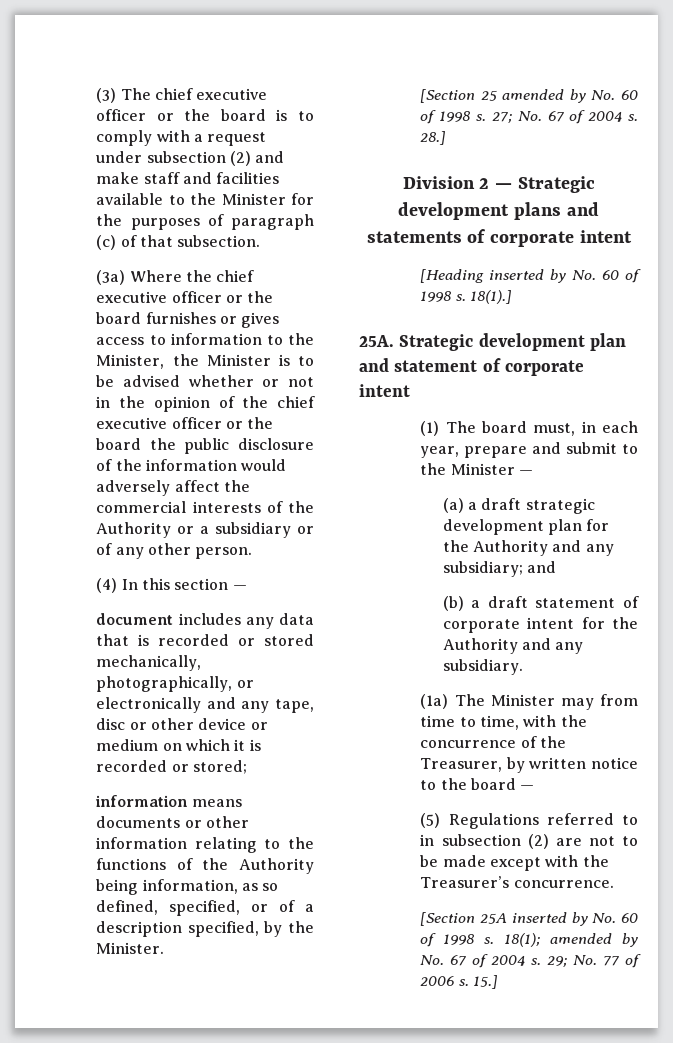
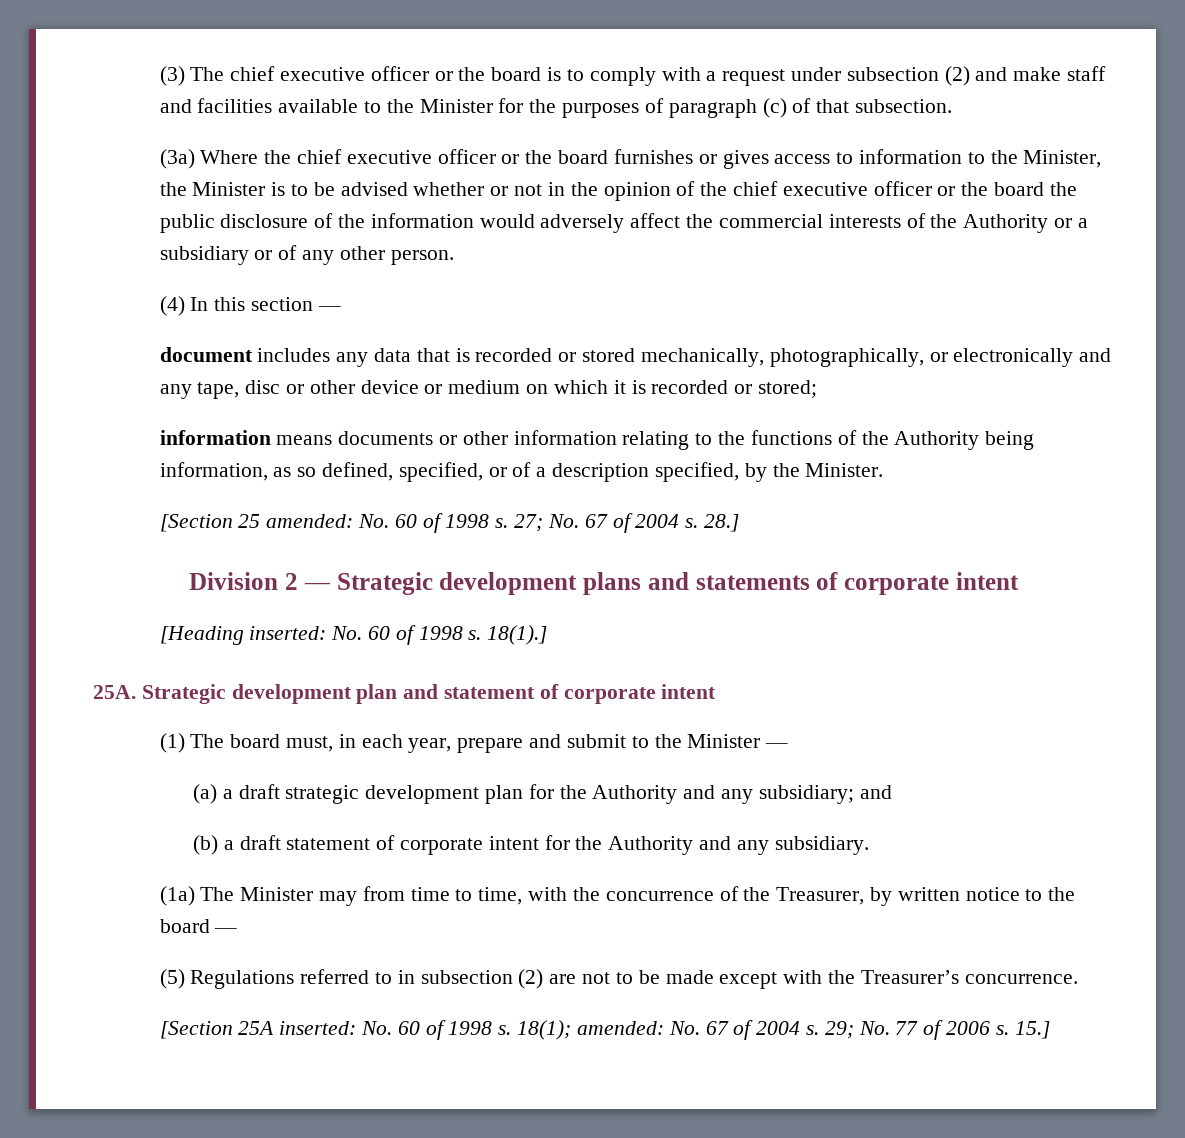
- [Section 25 amended by No. 60 of 1998 s.
+ [Section 25 amended: No. 60 of 1998 s.
- [Heading inserted by No. 60 of 1998 s.
+ [Heading inserted: No. 60 of 1998 s.
- [Section 25A inserted by No. 60 of 1998 s.
+ [Section 25A inserted: No. 60 of 1998 s.
- 18(1); amended by No. 67 of 2004 s.
+ 18(1); amended: No. 67 of 2004 s.

